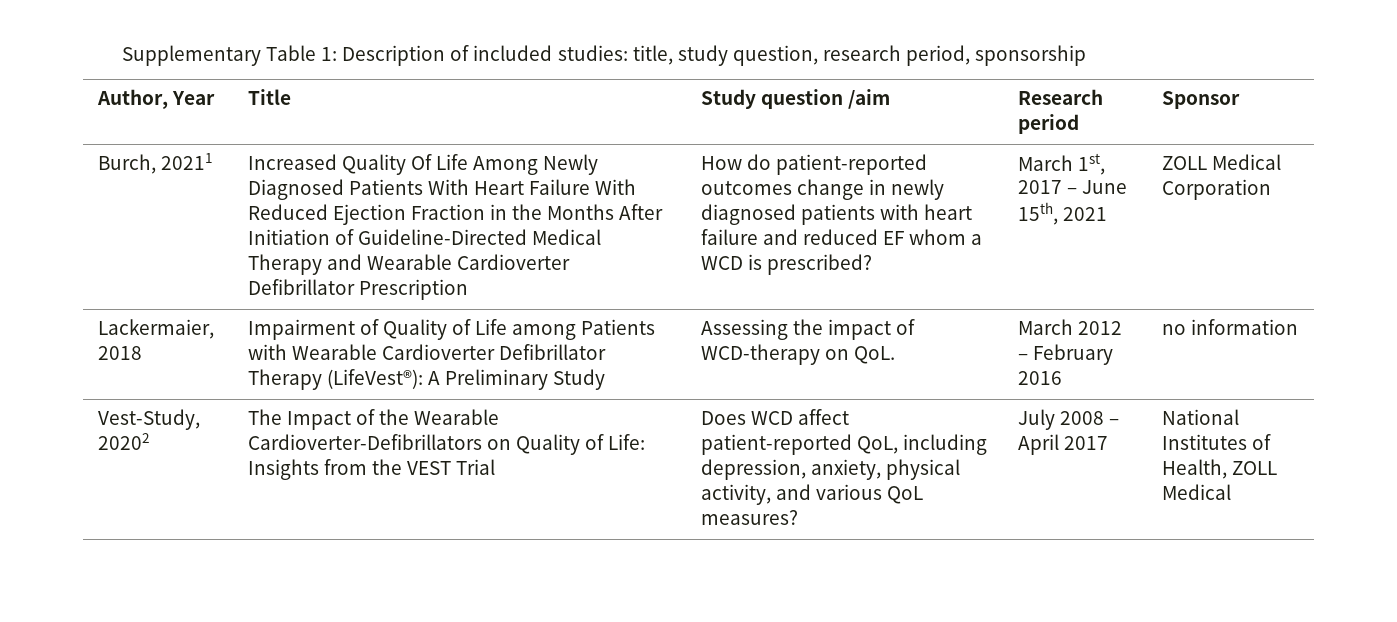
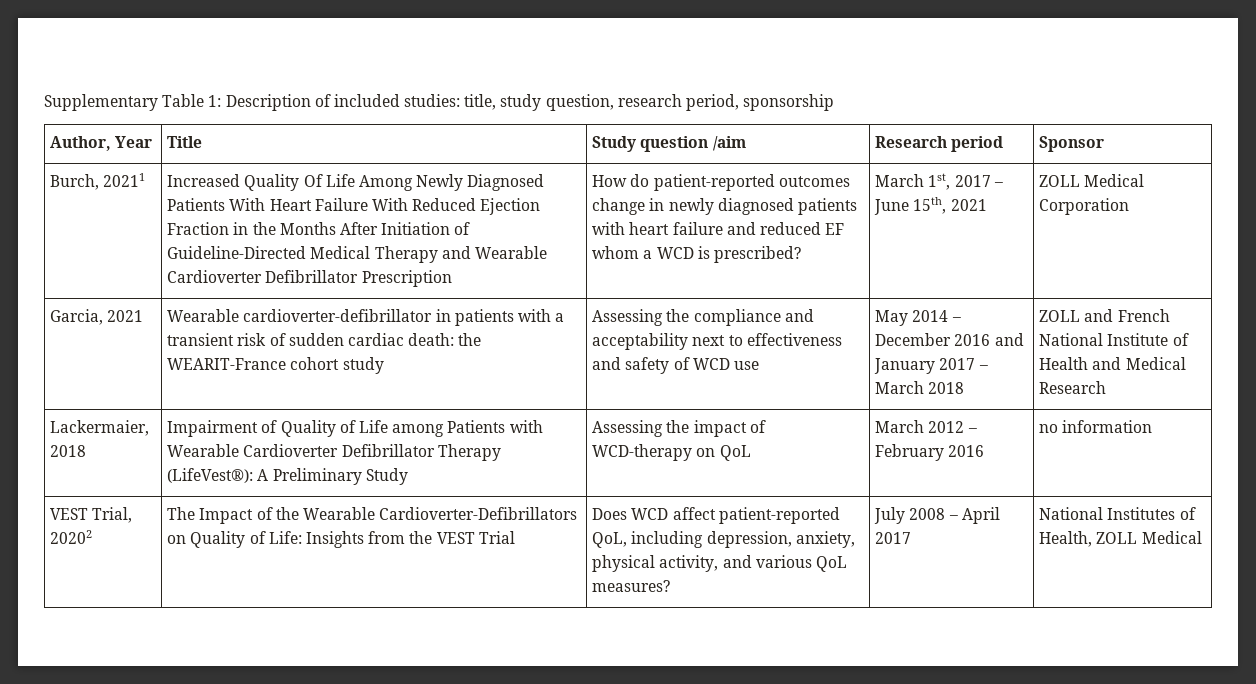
+ Garcia, 2021 | Wearable cardioverter-defibrillator in patients with a transient risk of sudden cardiac death: the WEARIT-France cohort study | Assessing the compliance and acceptability next to effectiveness and safety of WCD use | May 2014 – December 2016 and January 2017 – March 2018 | ZOLL and French National Institute of Health and Medical Research
- Lackermaier, 2018 | Impairment of Quality of Life among Patients with Wearable Cardioverter Defibrillator Therapy (LifeVest®): A Preliminary Study | Assessing the impact of WCD-therapy on QoL. | March 2012 – February 2016 | no information
+ Lackermaier, 2018 | Impairment of Quality of Life among Patients with Wearable Cardioverter Defibrillator Therapy (LifeVest®): A Preliminary Study | Assessing the impact of WCD-therapy on QoL | March 2012 – February 2016 | no information
- Vest-Study, 20202
+ VEST Trial, 20202

